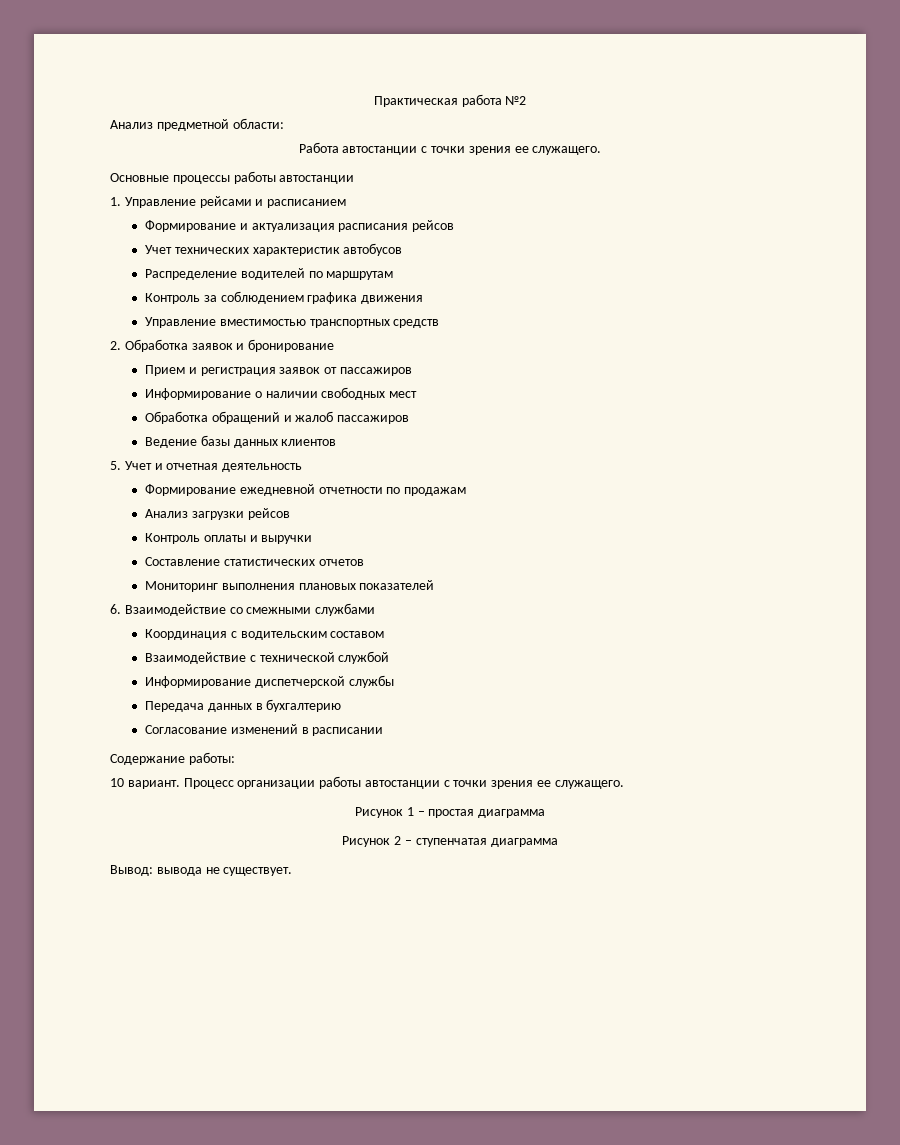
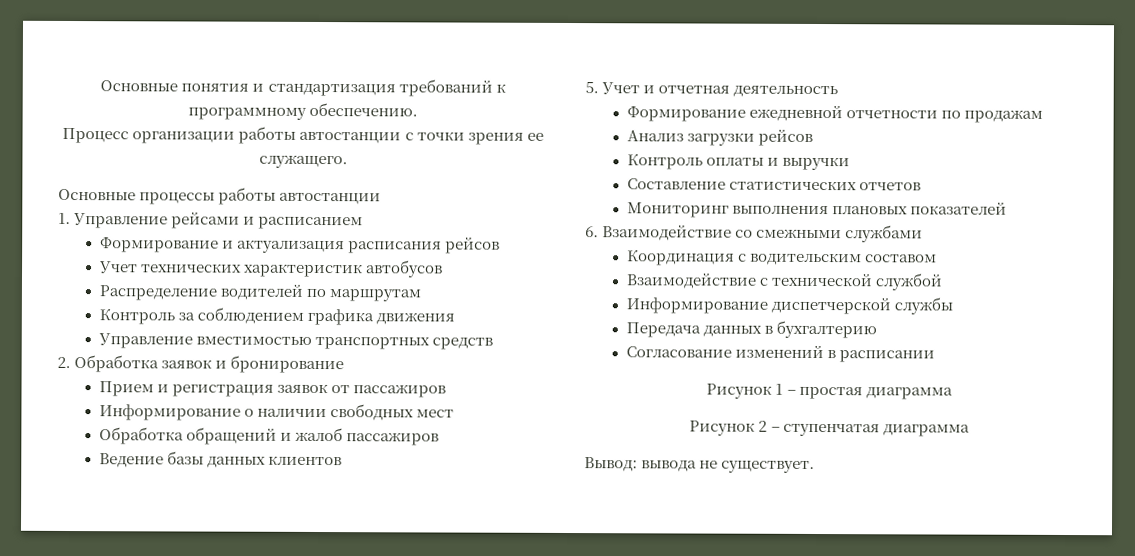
- Практическая работа №2
- Анализ предметной области:
- Работа автостанции с точки зрения ее служащего.
+ Основные понятия и стандартизация требований к программному обеспечению.
+ Процесс организации работы автостанции с точки зрения ее служащего.
- Содержание работы:
- 10 вариант. Процесс организации работы автостанции с точки зрения ее служащего.

